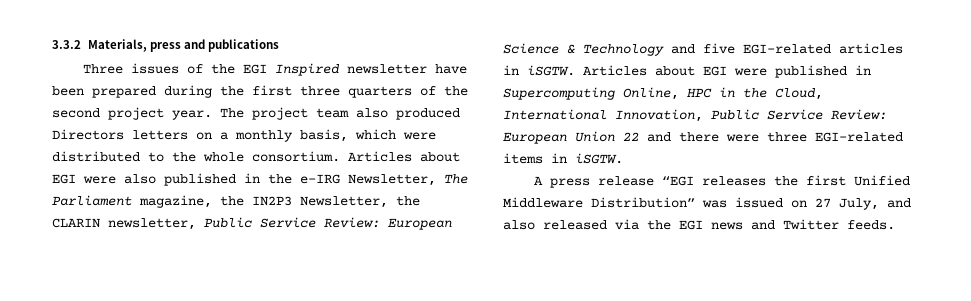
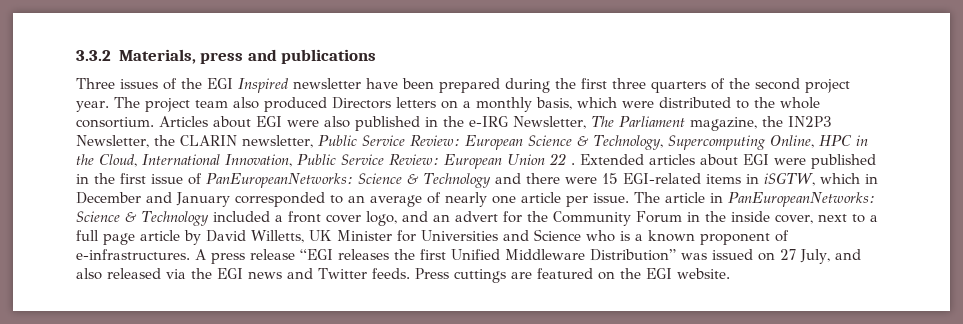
- European Science & Technology and five EGI-related articles in iSGTW. Articles about EGI were published in Supercomputing Online, HPC in the Cloud, International Innovation, Public Service Review:
+ European Science & Technology, Supercomputing Online, HPC in the Cloud, International Innovation, Public Service Review:
- European Union 22 and there were three EGI-related items in iSGTW.
- A press release “EGI releases the first Unified Middleware Distribution” was issued on 27 July, and also released via the EGI news and Twitter feeds.
+ European Union 22 . Extended articles about EGI were published in the first issue of PanEuropeanNetworks: Science & Technology and there were 15 EGI-related items in iSGTW, which in December and January corresponded to an average of nearly one article per issue. The article in PanEuropeanNetworks: Science & Technology included a front cover logo, and an advert for the Community Forum in the inside cover, next to a full page article by David Willetts, UK Minister for Universities and Science who is a known proponent of e-infrastructures. A press release “EGI releases the first Unified Middleware Distribution” was issued on 27 July, and also released via the EGI news and Twitter feeds.
+ Press cuttings are featured on the EGI website.

